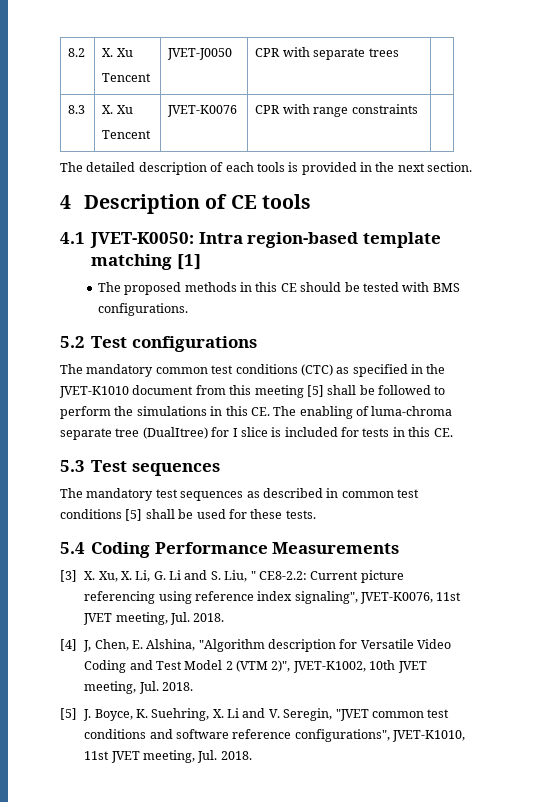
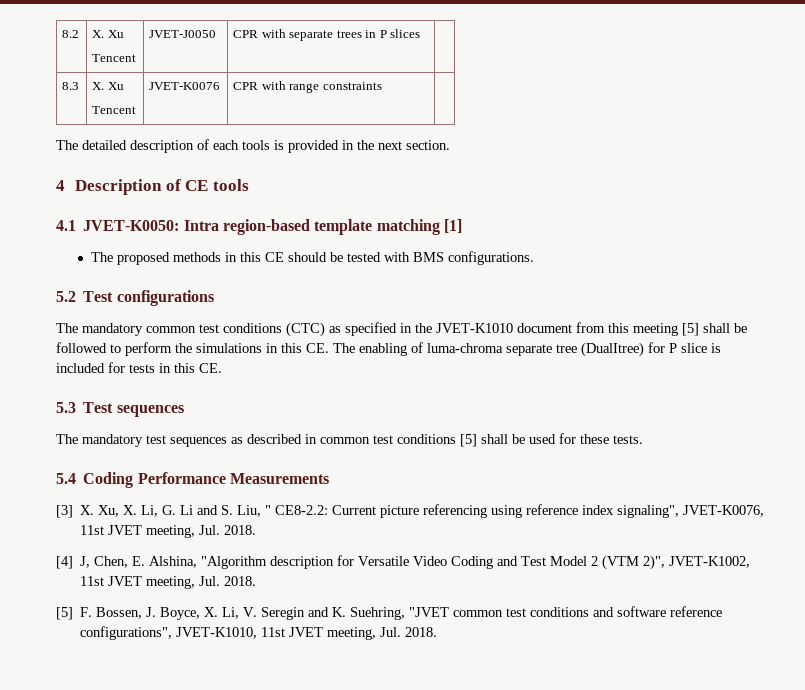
  8.2 | X. Xu
- Tencent | JVET-J0050 | CPR with separate trees |
+ Tencent | JVET-J0050 | CPR with separate trees in P slices |
- The mandatory common test conditions (CTC) as specified in the JVET-K1010 document from this meeting [5] shall be followed to perform the simulations in this CE. The enabling of luma-chroma separate tree (DualItree) for I slice is included for tests in this CE.
+ The mandatory common test conditions (CTC) as specified in the JVET-K1010 document from this meeting [5] shall be followed to perform the simulations in this CE. The enabling of luma-chroma separate tree (DualItree) for P slice is included for tests in this CE.
- [4] J, Chen, E. Alshina, "Algorithm description for Versatile Video Coding and Test Model 2 (VTM 2)", JVET-K1002, 10th JVET meeting, Jul. 2018.
+ [4] J, Chen, E. Alshina, "Algorithm description for Versatile Video Coding and Test Model 2 (VTM 2)", JVET-K1002, 11st JVET meeting, Jul. 2018.
- [5] J. Boyce, K. Suehring, X. Li and V. Seregin, "JVET common test conditions and software reference configurations", JVET-K1010, 11st JVET meeting, Jul. 2018.
+ [5] F. Bossen, J. Boyce, X. Li, V. Seregin and K. Suehring, "JVET common test conditions and software reference configurations", JVET-K1010, 11st JVET meeting, Jul. 2018.

